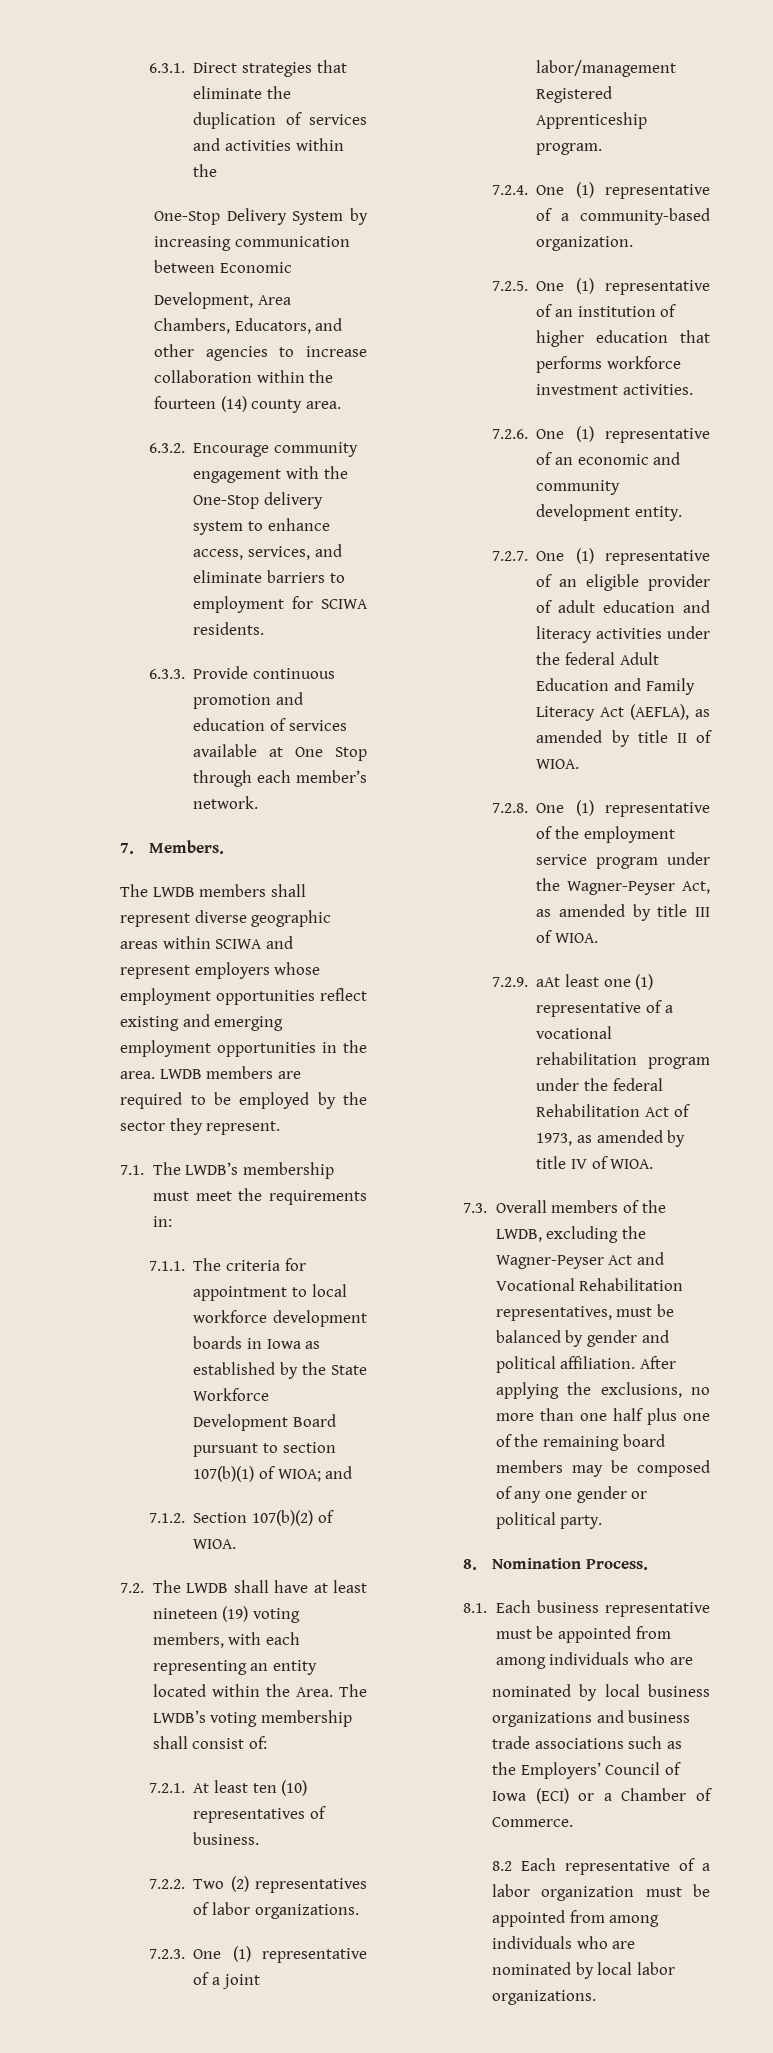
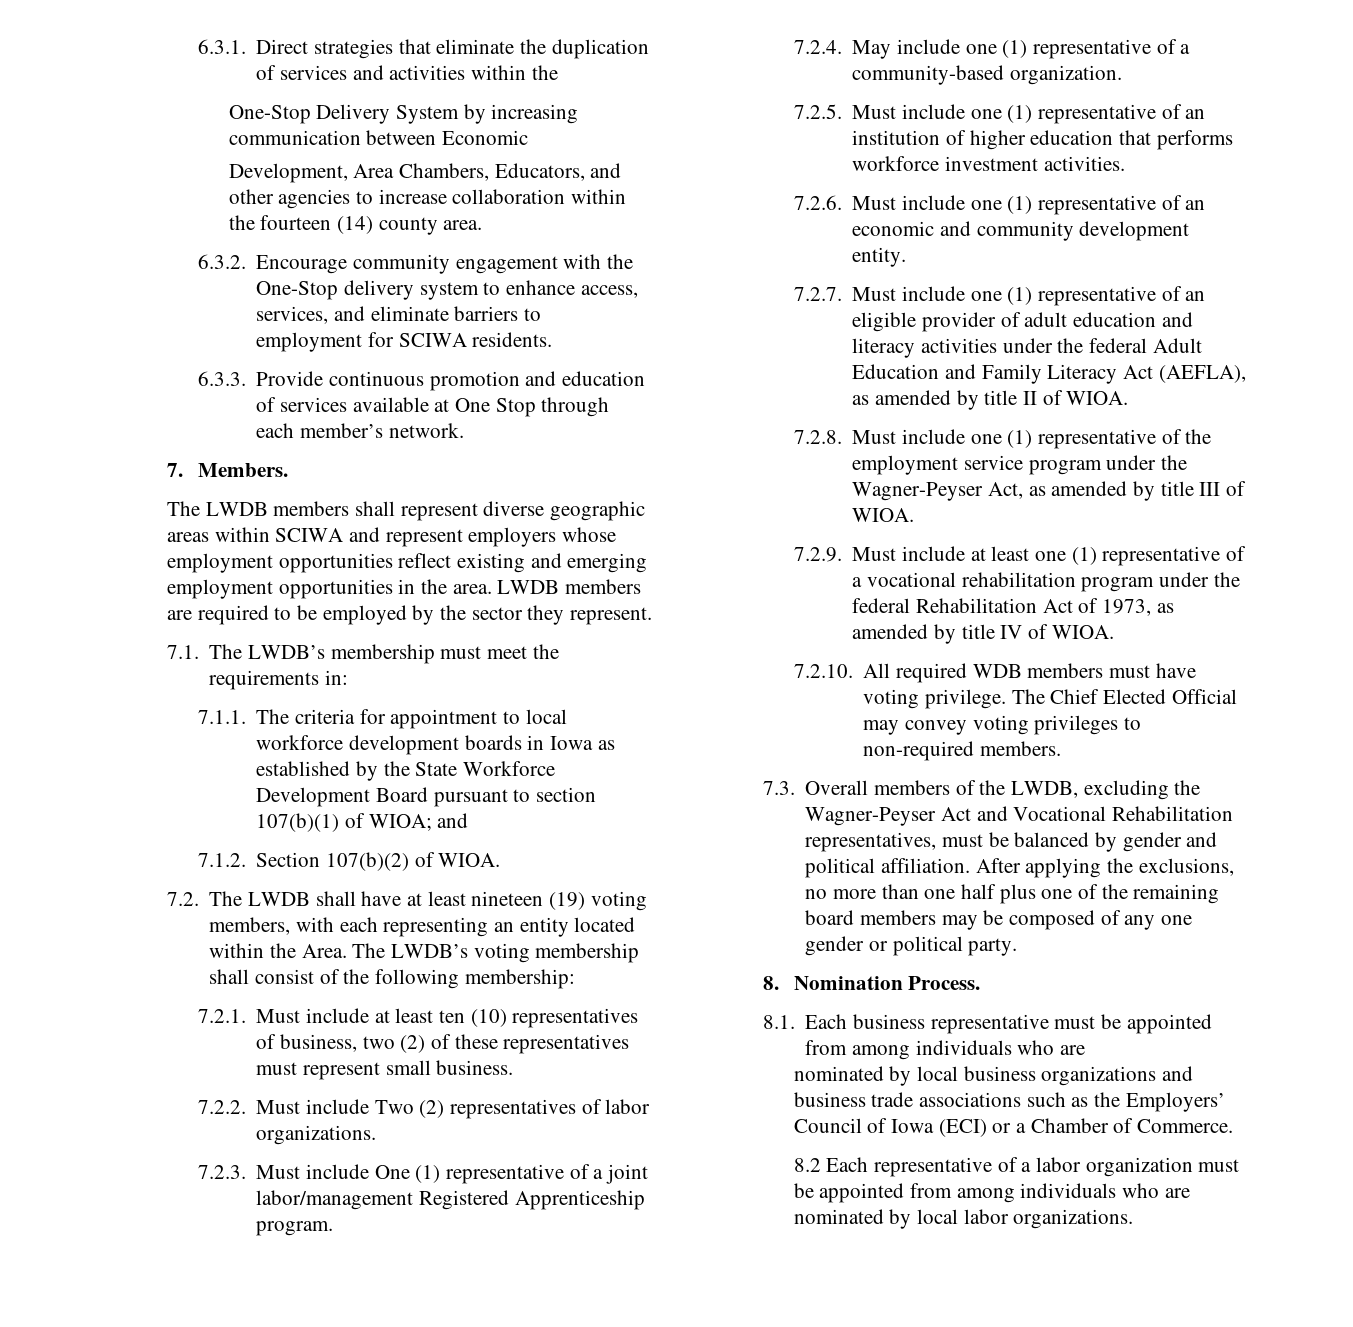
- The LWDB’s voting membership shall consist of:
- 7.2.1. At least ten (10) representatives of business.
+ The LWDB’s voting membership shall consist of the following membership:
+ 7.2.1. Must include at least ten (10) representatives of business, two (2) of these representatives must represent small business.
- 7.2.2. Two (2) representatives of labor organizations.
+ 7.2.2. Must include Two (2) representatives of labor organizations.
- 7.2.3. One (1) representative of a joint labor/management Registered Apprenticeship program.
+ 7.2.3. Must include One (1) representative of a joint labor/management Registered Apprenticeship program.
- 7.2.4. One (1) representative of a community-based organization.
+ 7.2.4. May include one (1) representative of a community-based organization.
- 7.2.5. One (1) representative of an institution of higher education that performs workforce investment activities.
+ 7.2.5. Must include one (1) representative of an institution of higher education that performs workforce investment activities.
- 7.2.6. One (1) representative of an economic and community development entity.
+ 7.2.6. Must include one (1) representative of an economic and community development entity.
- 7.2.7. One (1) representative of an eligible provider of adult education and literacy activities under the federal Adult Education and Family Literacy Act (AEFLA), as amended by title II of WIOA.
+ 7.2.7. Must include one (1) representative of an eligible provider of adult education and literacy activities under the federal Adult Education and Family Literacy Act (AEFLA), as amended by title II of WIOA.
- 7.2.8. One (1) representative of the employment service program under the Wagner-Peyser Act, as amended by title III of WIOA.
+ 7.2.8. Must include one (1) representative of the employment service program under the Wagner-Peyser Act, as amended by title III of WIOA.
- 7.2.9. aAt least one (1) representative of a vocational rehabilitation program under the federal Rehabilitation Act of 1973, as amended by title IV of WIOA.
+ 7.2.9. Must include at least one (1) representative of a vocational rehabilitation program under the federal Rehabilitation Act of 1973, as amended by title IV of WIOA.
+ 7.2.10. All required WDB members must have voting privilege. The Chief Elected Official may convey voting privileges to non-required members.

